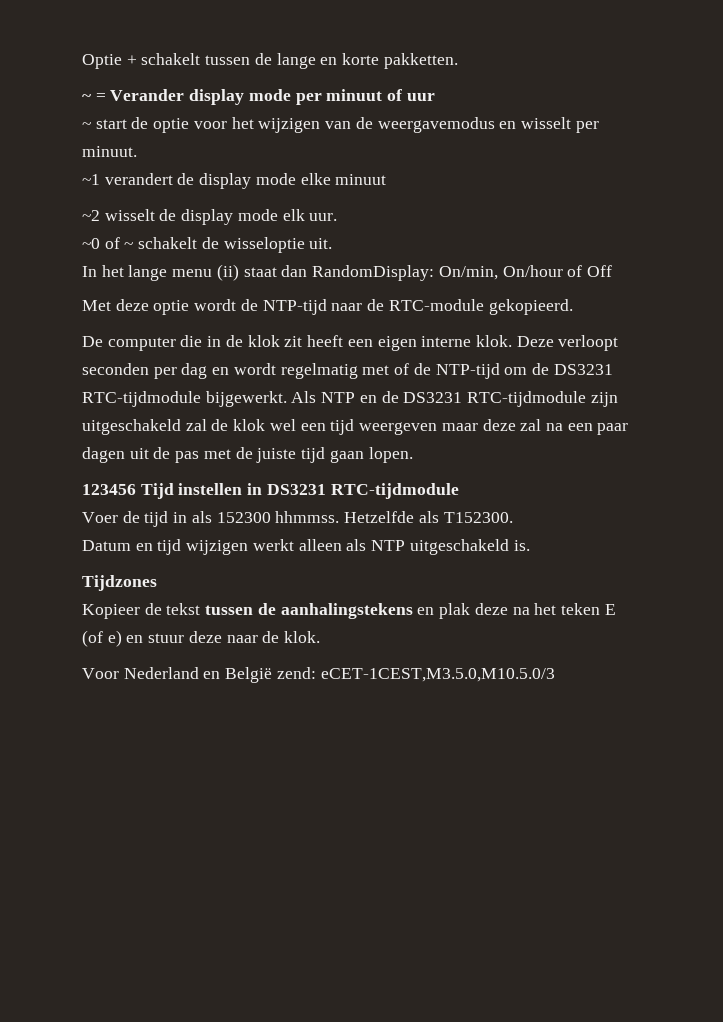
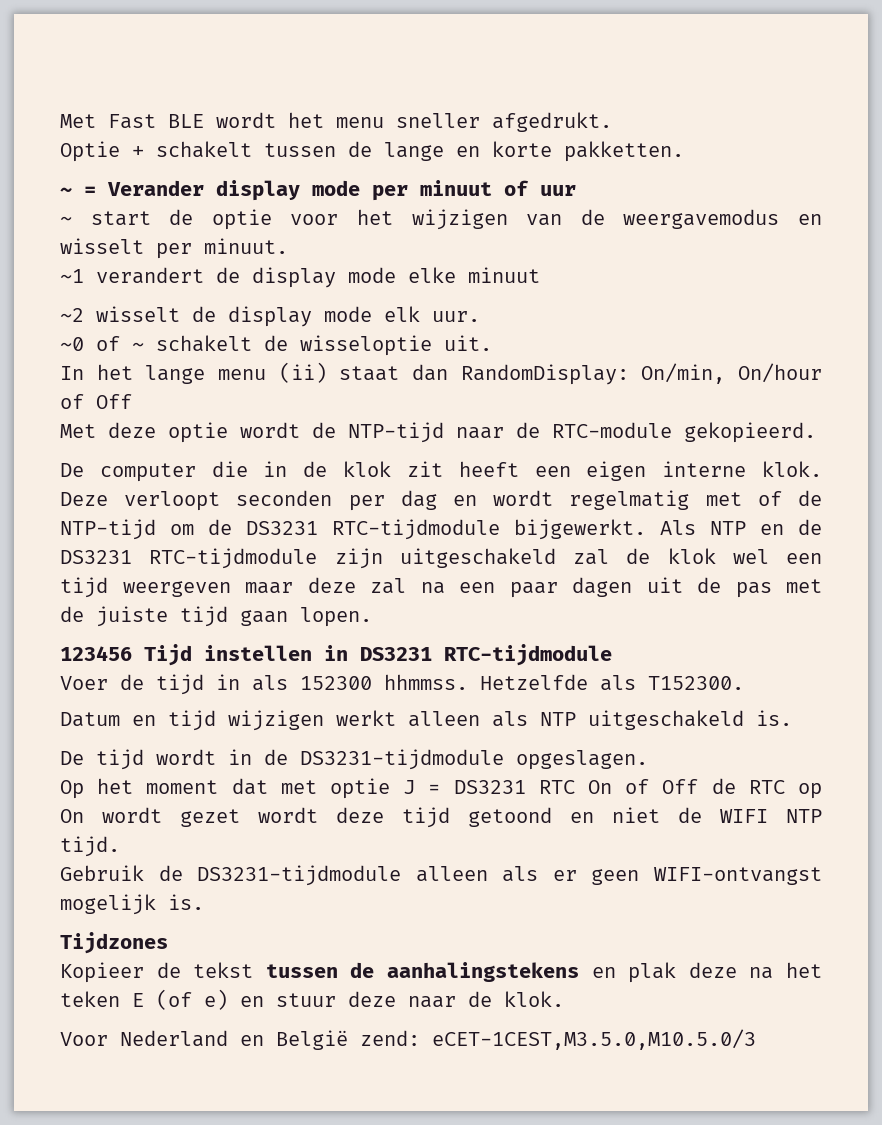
+ Met Fast BLE wordt het menu sneller afgedrukt.
+ De tijd wordt in de DS3231-tijdmodule opgeslagen.
+ Op het moment dat met optie J = DS3231 RTC On of Off de RTC op On wordt gezet wordt deze tijd getoond en niet de WIFI NTP tijd.
+ Gebruik de DS3231-tijdmodule alleen als er geen WIFI-ontvangst mogelijk is.

